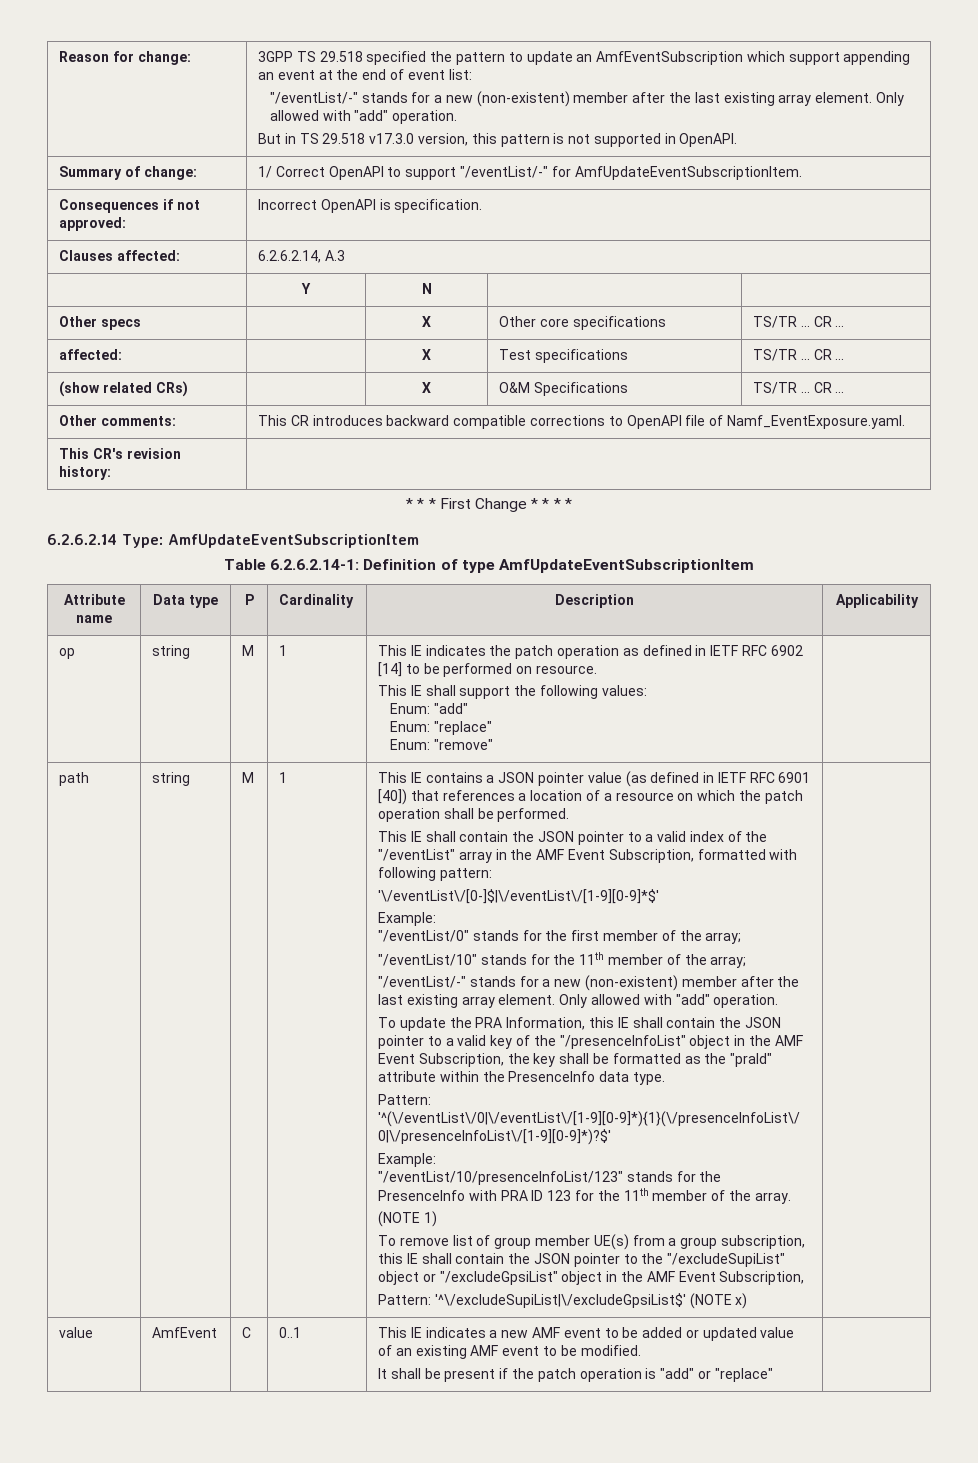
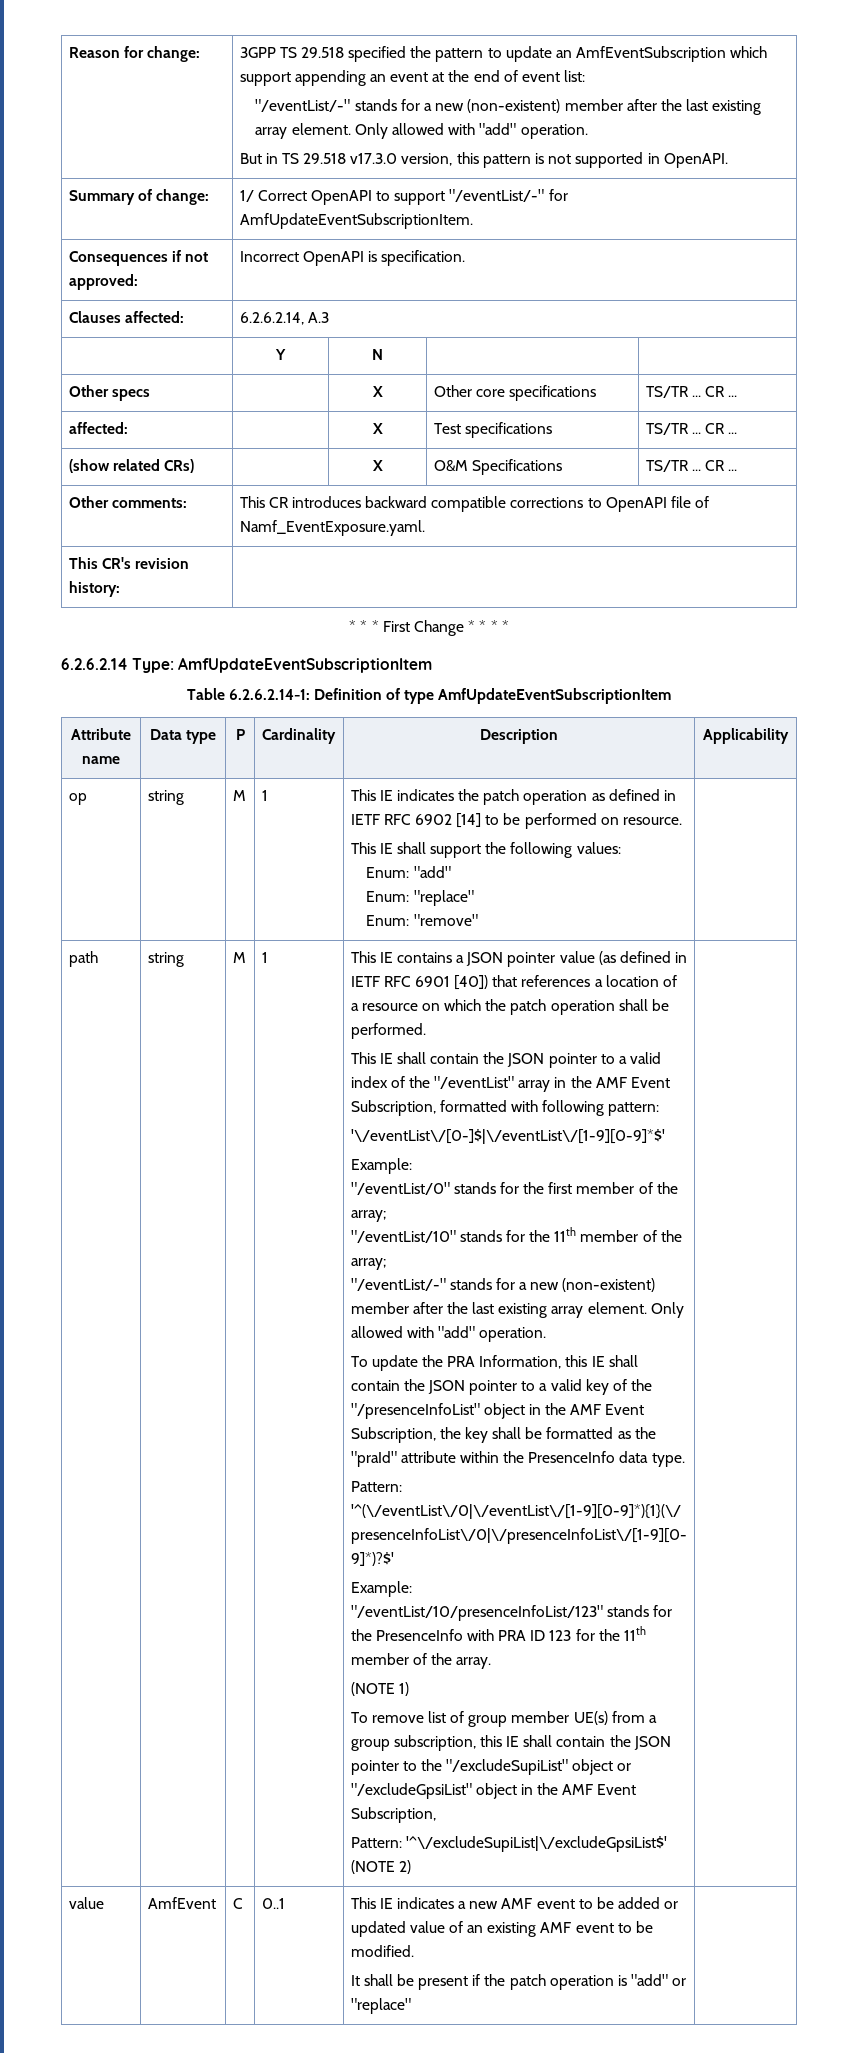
- Pattern: '^\/excludeSupiList|\/excludeGpsiList$' (NOTE x)
+ Pattern: '^\/excludeSupiList|\/excludeGpsiList$' (NOTE 2)

